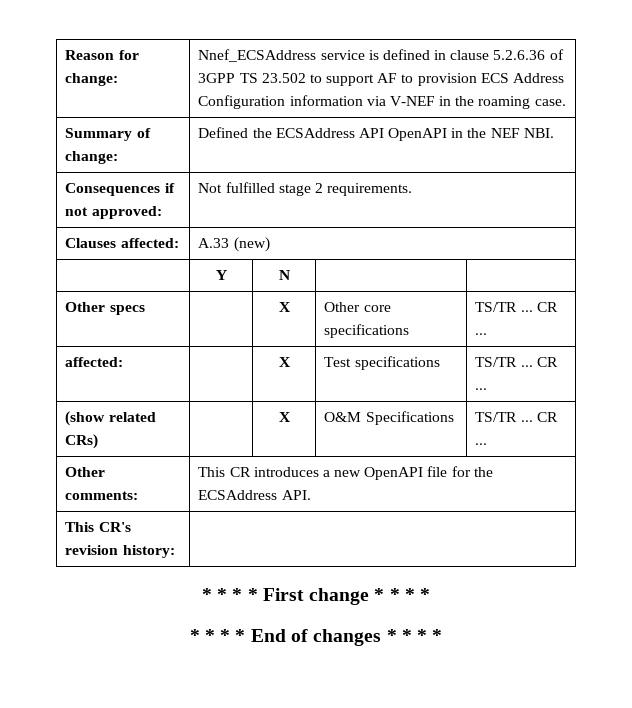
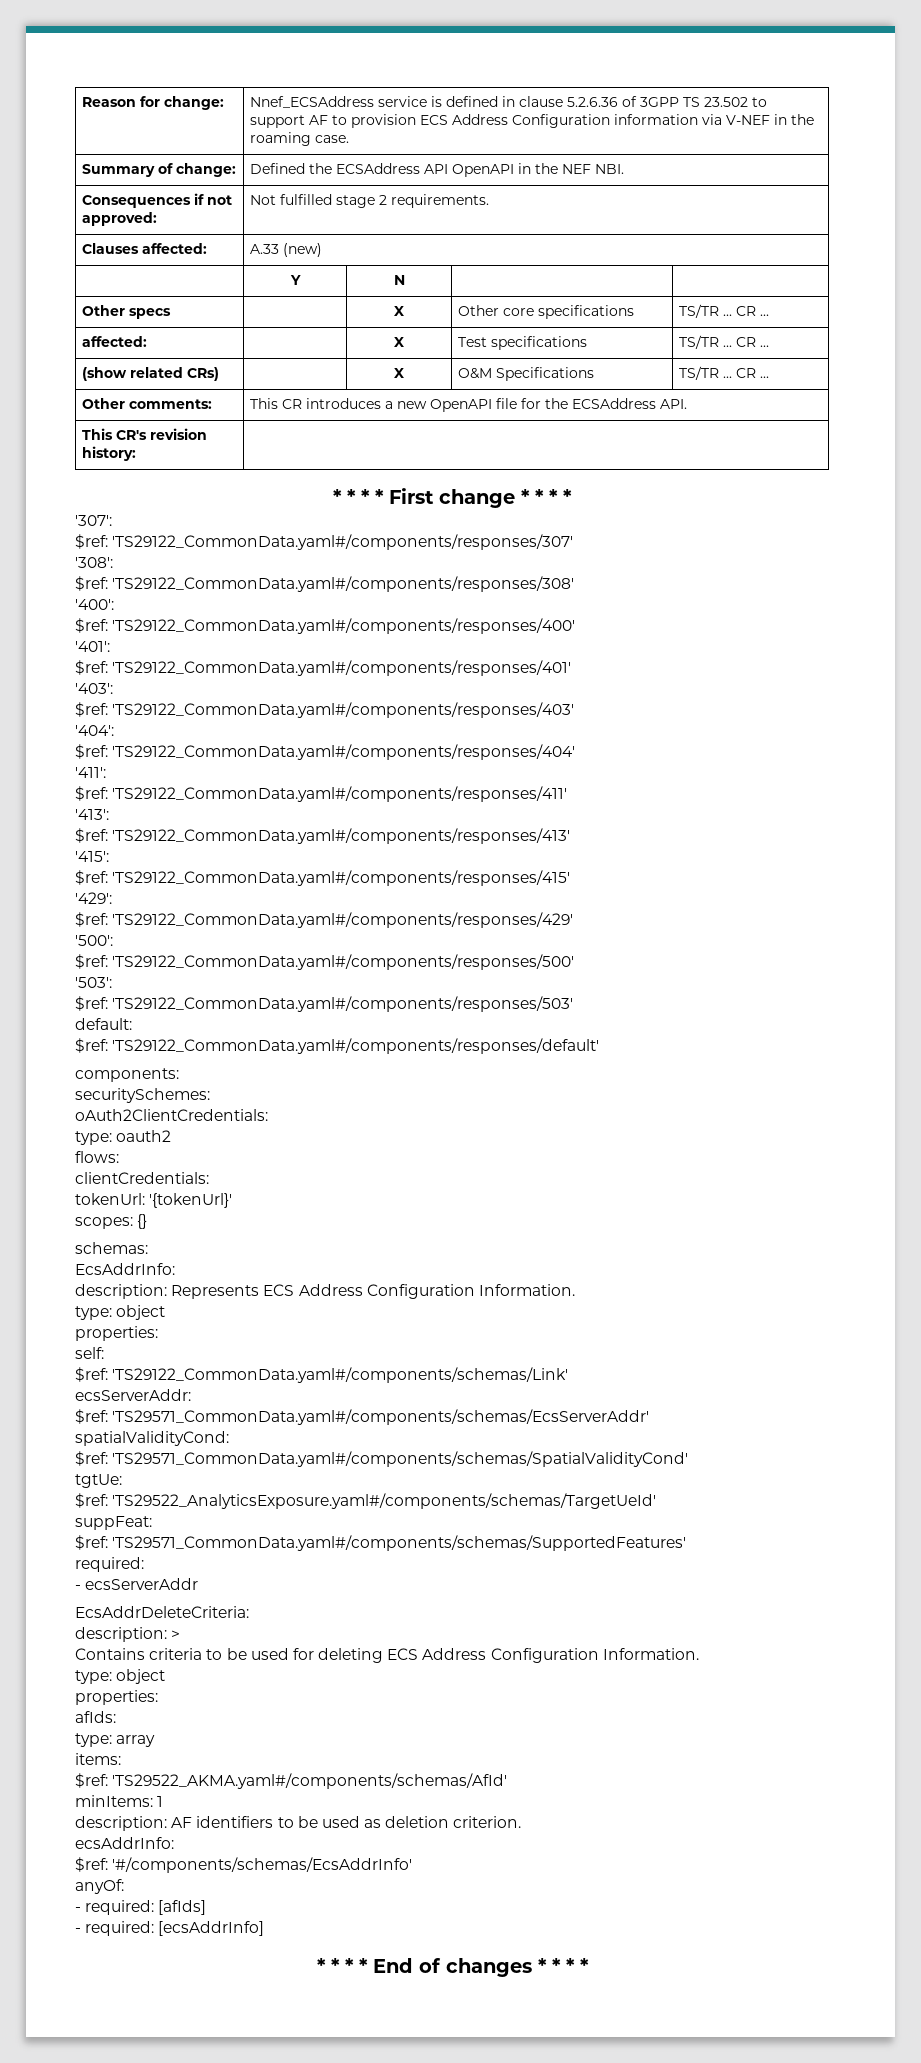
+ '307':
+ $ref: 'TS29122_CommonData.yaml#/components/responses/307'
+ '308':
+ $ref: 'TS29122_CommonData.yaml#/components/responses/308'
+ '400':
+ $ref: 'TS29122_CommonData.yaml#/components/responses/400'
+ '401':
+ $ref: 'TS29122_CommonData.yaml#/components/responses/401'
+ '403':
+ $ref: 'TS29122_CommonData.yaml#/components/responses/403'
+ '404':
+ $ref: 'TS29122_CommonData.yaml#/components/responses/404'
+ '411':
+ $ref: 'TS29122_CommonData.yaml#/components/responses/411'
+ '413':
+ $ref: 'TS29122_CommonData.yaml#/components/responses/413'
+ '415':
+ $ref: 'TS29122_CommonData.yaml#/components/responses/415'
+ '429':
+ $ref: 'TS29122_CommonData.yaml#/components/responses/429'
+ '500':
+ $ref: 'TS29122_CommonData.yaml#/components/responses/500'
+ '503':
+ $ref: 'TS29122_CommonData.yaml#/components/responses/503'
+ default:
+ $ref: 'TS29122_CommonData.yaml#/components/responses/default'
+ components:
+ securitySchemes:
+ oAuth2ClientCredentials:
+ type: oauth2
+ flows:
+ clientCredentials:
+ tokenUrl: '{tokenUrl}'
+ scopes: {}
+ schemas:
+ EcsAddrInfo:
+ description: Represents ECS Address Configuration Information.
+ type: object
+ properties:
+ self:
+ $ref: 'TS29122_CommonData.yaml#/components/schemas/Link'
+ ecsServerAddr:
+ $ref: 'TS29571_CommonData.yaml#/components/schemas/EcsServerAddr'
+ spatialValidityCond:
+ $ref: 'TS29571_CommonData.yaml#/components/schemas/SpatialValidityCond'
+ tgtUe:
+ $ref: 'TS29522_AnalyticsExposure.yaml#/components/schemas/TargetUeId'
+ suppFeat:
+ $ref: 'TS29571_CommonData.yaml#/components/schemas/SupportedFeatures'
+ required:
+ - ecsServerAddr
+ EcsAddrDeleteCriteria:
+ description: >
+ Contains criteria to be used for deleting ECS Address Configuration Information.
+ type: object
+ properties:
+ afIds:
+ type: array
+ items:
+ $ref: 'TS29522_AKMA.yaml#/components/schemas/AfId'
+ minItems: 1
+ description: AF identifiers to be used as deletion criterion.
+ ecsAddrInfo:
+ $ref: '#/components/schemas/EcsAddrInfo'
+ anyOf:
+ - required: [afIds]
+ - required: [ecsAddrInfo]

